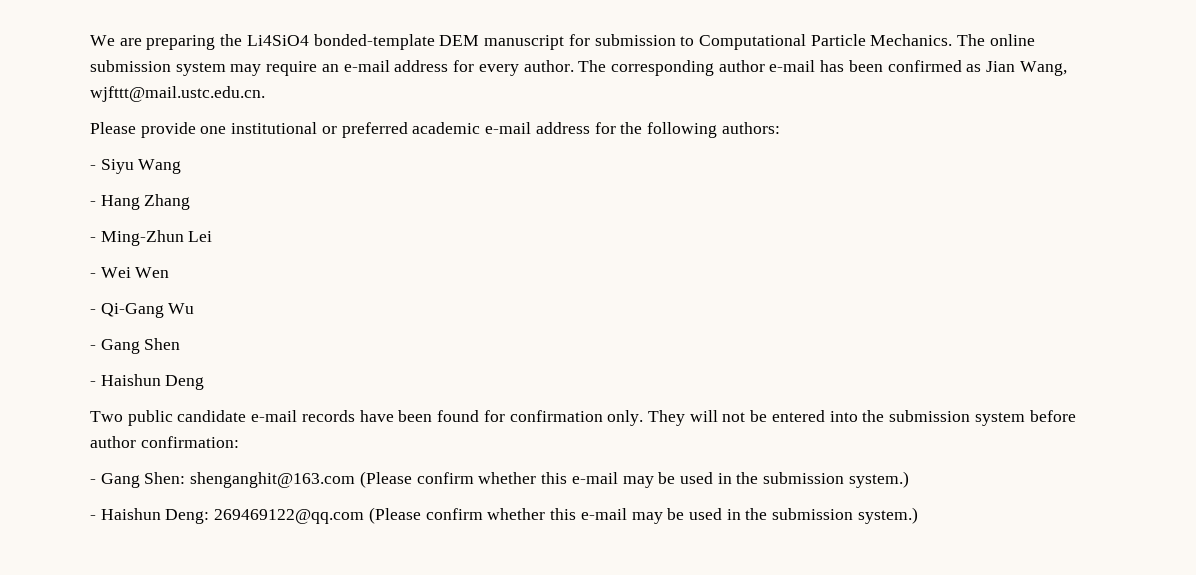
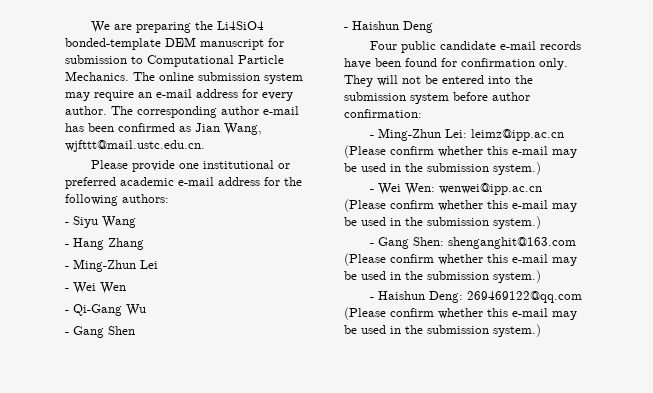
- Two public candidate e-mail records have been found for confirmation only.
+ Four public candidate e-mail records have been found for confirmation only.
+ - Ming-Zhun Lei: leimz@ipp.ac.cn (Please confirm whether this e-mail may be used in the submission system.)
+ - Wei Wen: wenwei@ipp.ac.cn (Please confirm whether this e-mail may be used in the submission system.)

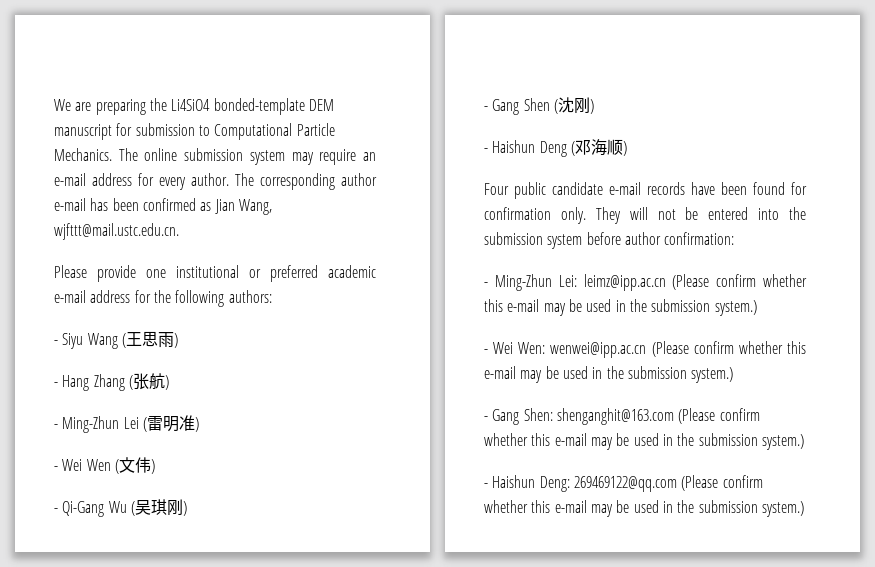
- - Siyu Wang
+ - Siyu Wang (王思雨)
- - Hang Zhang
+ - Hang Zhang (张航)
- - Ming-Zhun Lei
+ - Ming-Zhun Lei (雷明准)
- - Wei Wen
+ - Wei Wen (文伟)
- - Qi-Gang Wu
+ - Qi-Gang Wu (吴琪刚)
- - Gang Shen
+ - Gang Shen (沈刚)
- - Haishun Deng
+ - Haishun Deng (邓海顺)

